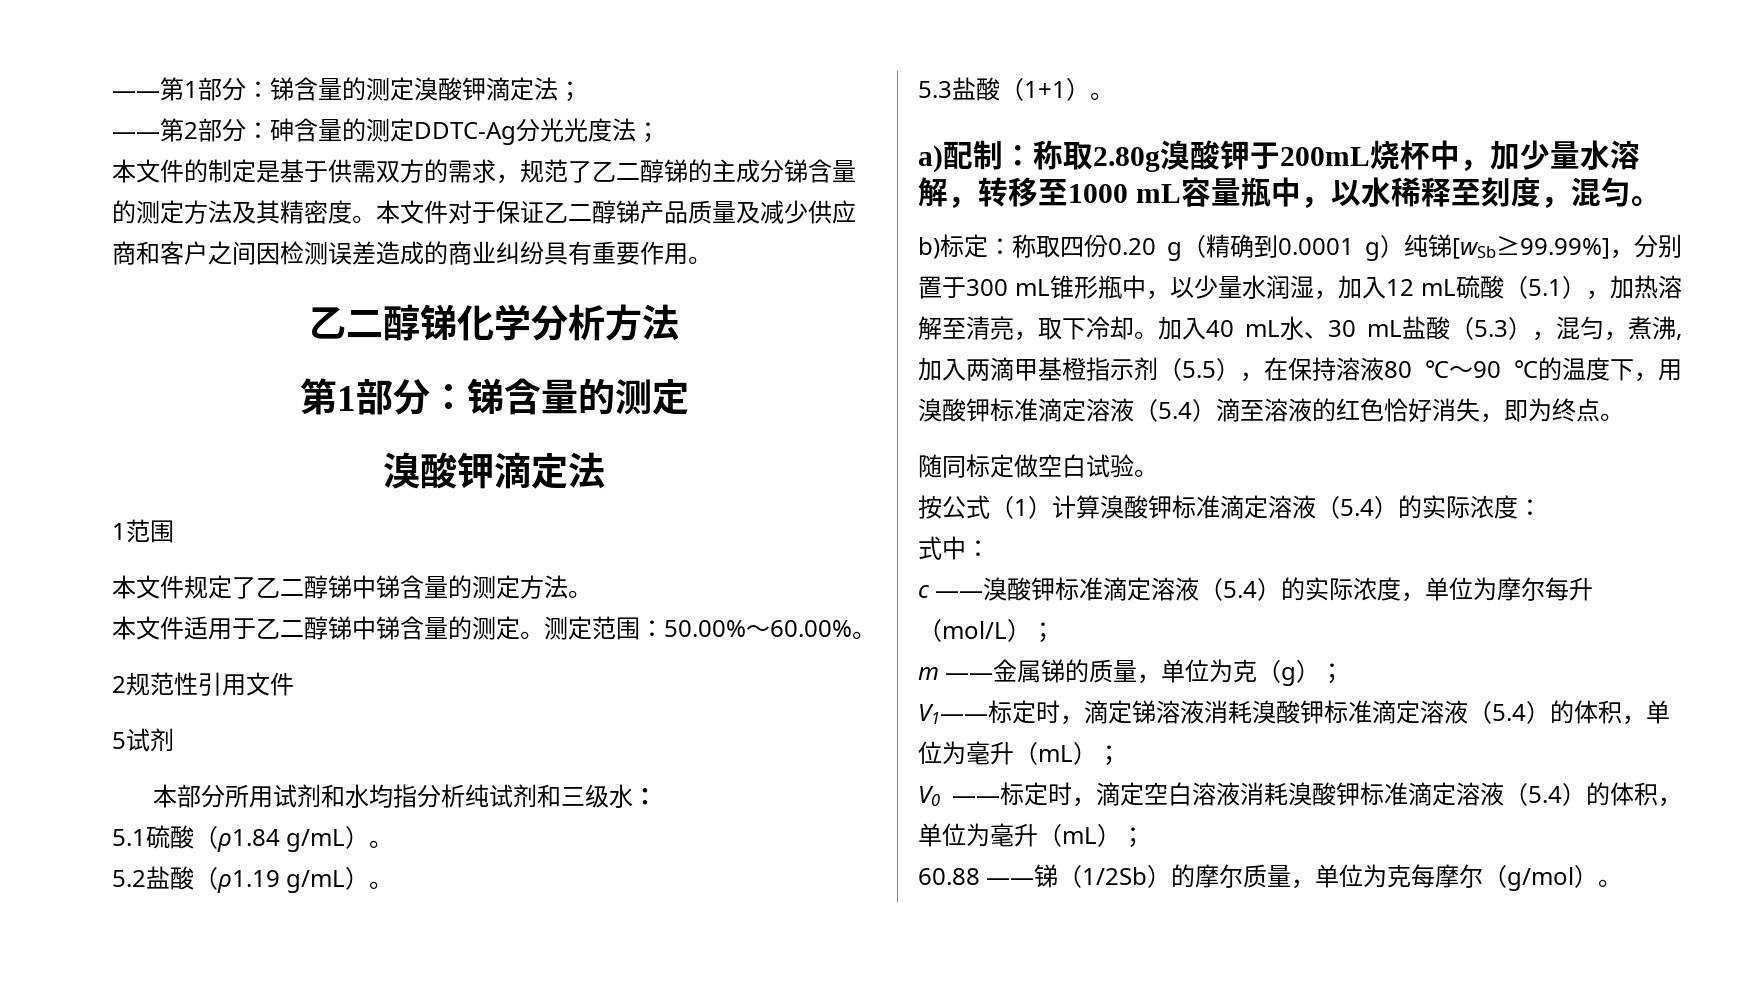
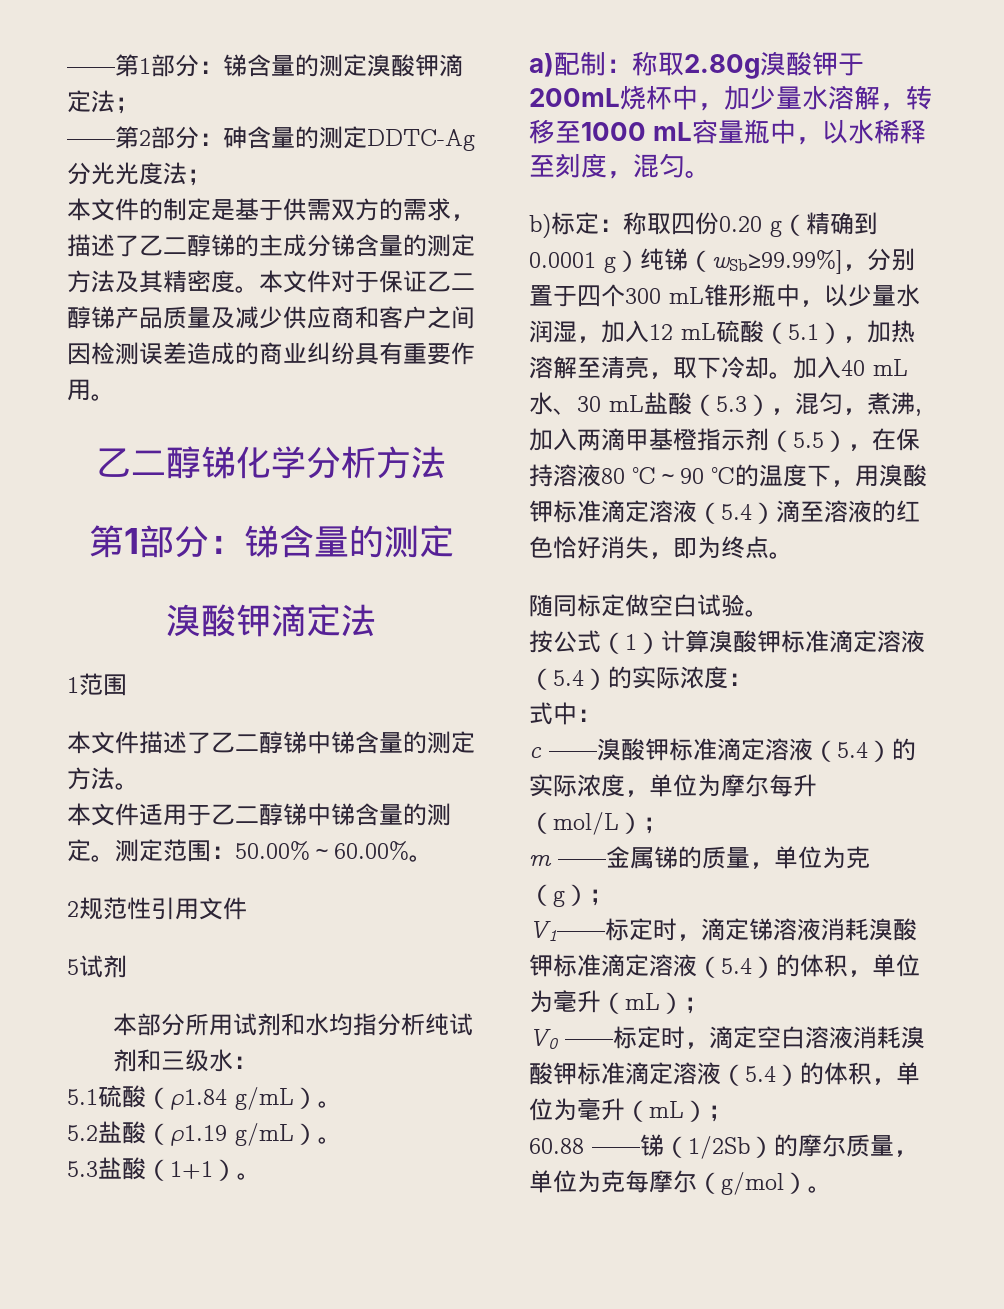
- 本文件的制定是基于供需双方的需求，规范了乙二醇锑的主成分锑含量的测定方法及其精密度。
+ 本文件的制定是基于供需双方的需求，描述了乙二醇锑的主成分锑含量的测定方法及其精密度。
- 本文件规定了乙二醇锑中锑含量的测定方法。
+ 本文件描述了乙二醇锑中锑含量的测定方法。
- b)标定：称取四份0.20 g（精确到0.0001 g）纯锑[wSb≥99.99%]，分别置于300 mL锥形瓶中，以少量水润湿，加入12 mL硫酸（5.1），加热溶解至清亮，取下冷却。
+ b)标定：称取四份0.20 g（精确到0.0001 g）纯锑（wSb≥99.99%]，分别置于四个300 mL锥形瓶中，以少量水润湿，加入12 mL硫酸（5.1），加热溶解至清亮，取下冷却。

